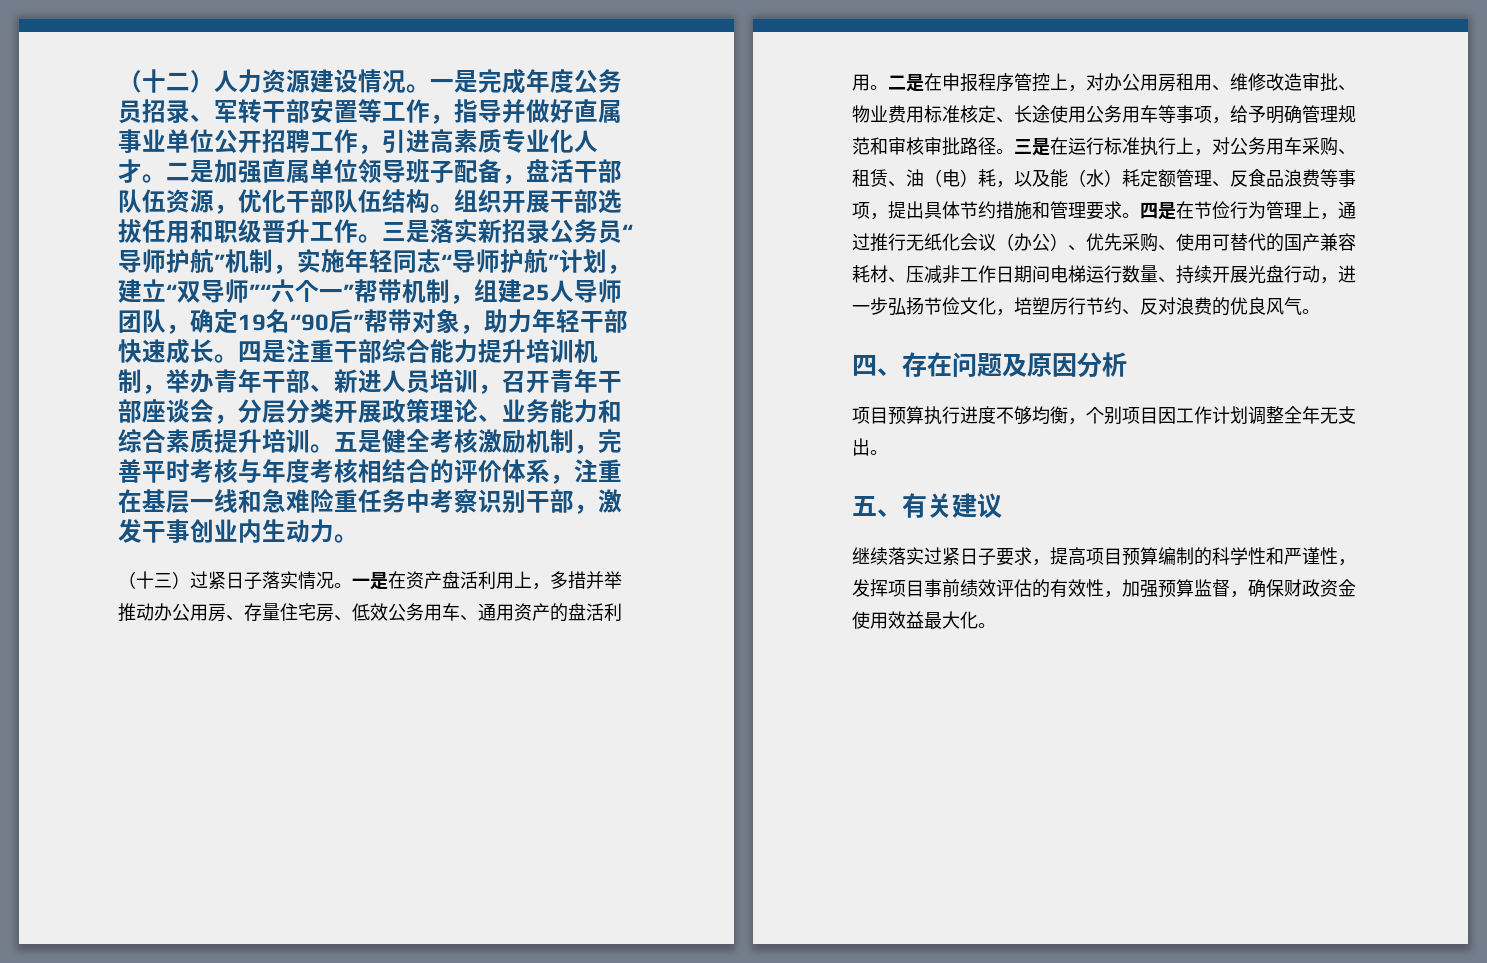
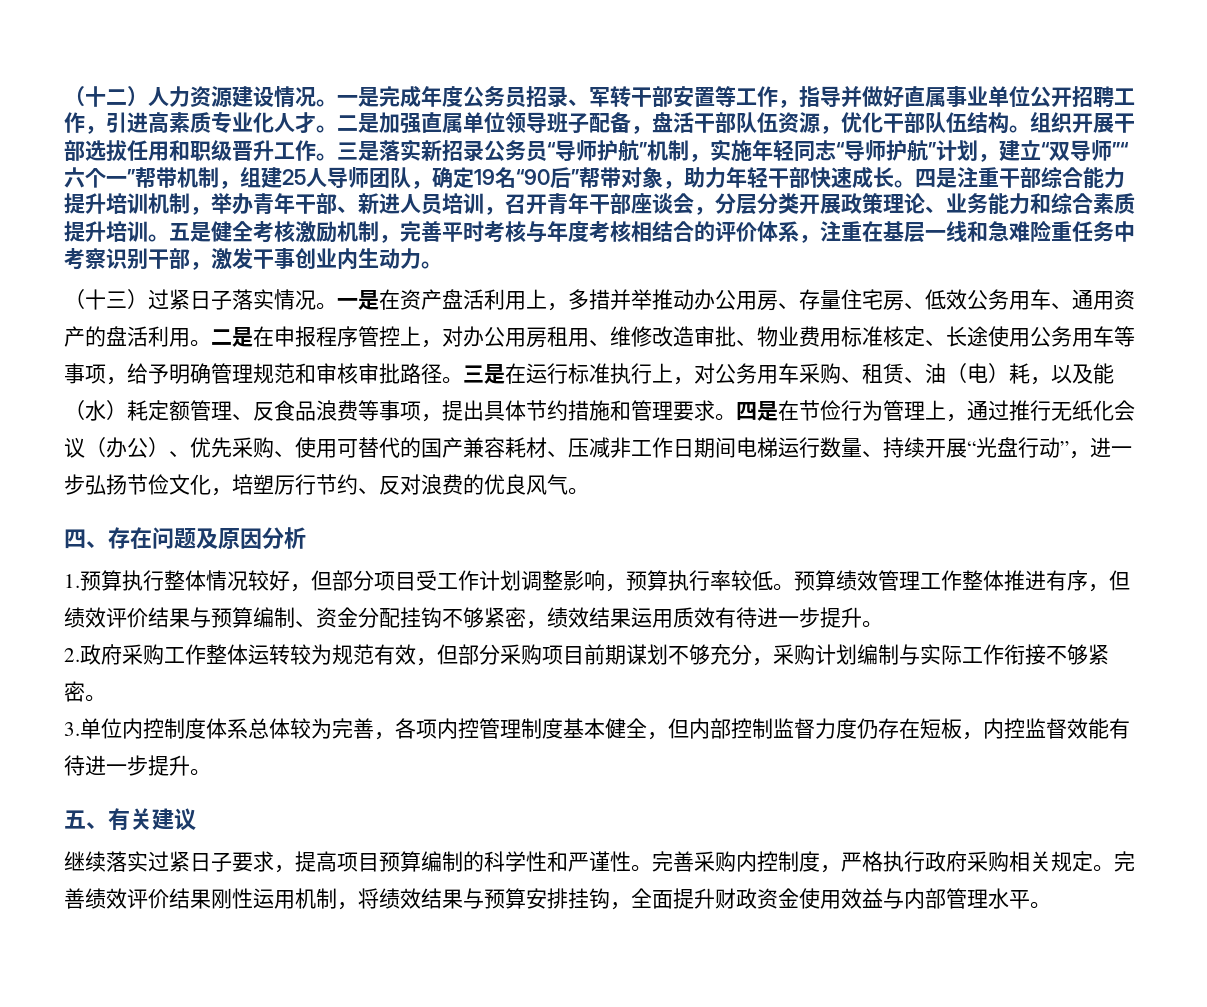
- 四是在节俭行为管理上，通过推行无纸化会议（办公）、优先采购、使用可替代的国产兼容耗材、压减非工作日期间电梯运行数量、持续开展光盘行动，进一步弘扬节俭文化，培塑厉行节约、反对浪费的优良风气。
+ 四是在节俭行为管理上，通过推行无纸化会议（办公）、优先采购、使用可替代的国产兼容耗材、压减非工作日期间电梯运行数量、持续开展“光盘行动”，进一步弘扬节俭文化，培塑厉行节约、反对浪费的优良风气。
- 项目预算执行进度不够均衡，个别项目因工作计划调整全年无支出。
+ 1.预算执行整体情况较好，但部分项目受工作计划调整影响，预算执行率较低。预算绩效管理工作整体推进有序，但绩效评价结果与预算编制、资金分配挂钩不够紧密，绩效结果运用质效有待进一步提升。
+ 2.政府采购工作整体运转较为规范有效，但部分采购项目前期谋划不够充分，采购计划编制与实际工作衔接不够紧密。
+ 3.单位内控制度体系总体较为完善，各项内控管理制度基本健全，但内部控制监督力度仍存在短板，内控监督效能有待进一步提升。
- 继续落实过紧日子要求，提高项目预算编制的科学性和严谨性，发挥项目事前绩效评估的有效性，加强预算监督，确保财政资金使用效益最大化。
+ 继续落实过紧日子要求，提高项目预算编制的科学性和严谨性。完善采购内控制度，严格执行政府采购相关规定。完善绩效评价结果刚性运用机制，将绩效结果与预算安排挂钩，全面提升财政资金使用效益与内部管理水平。

